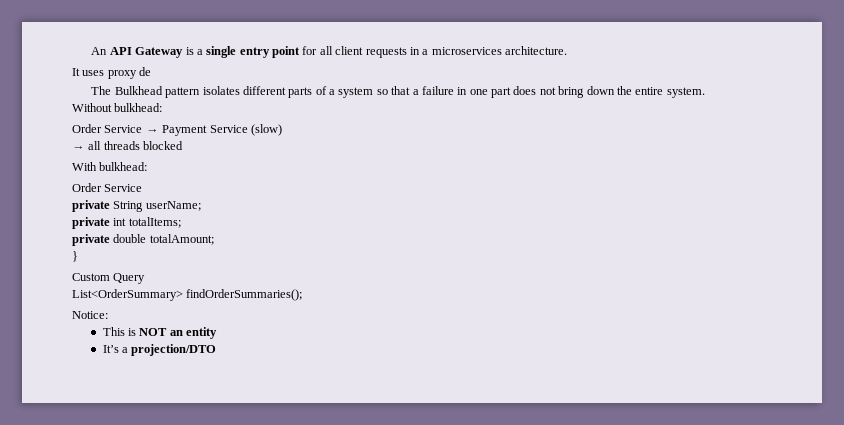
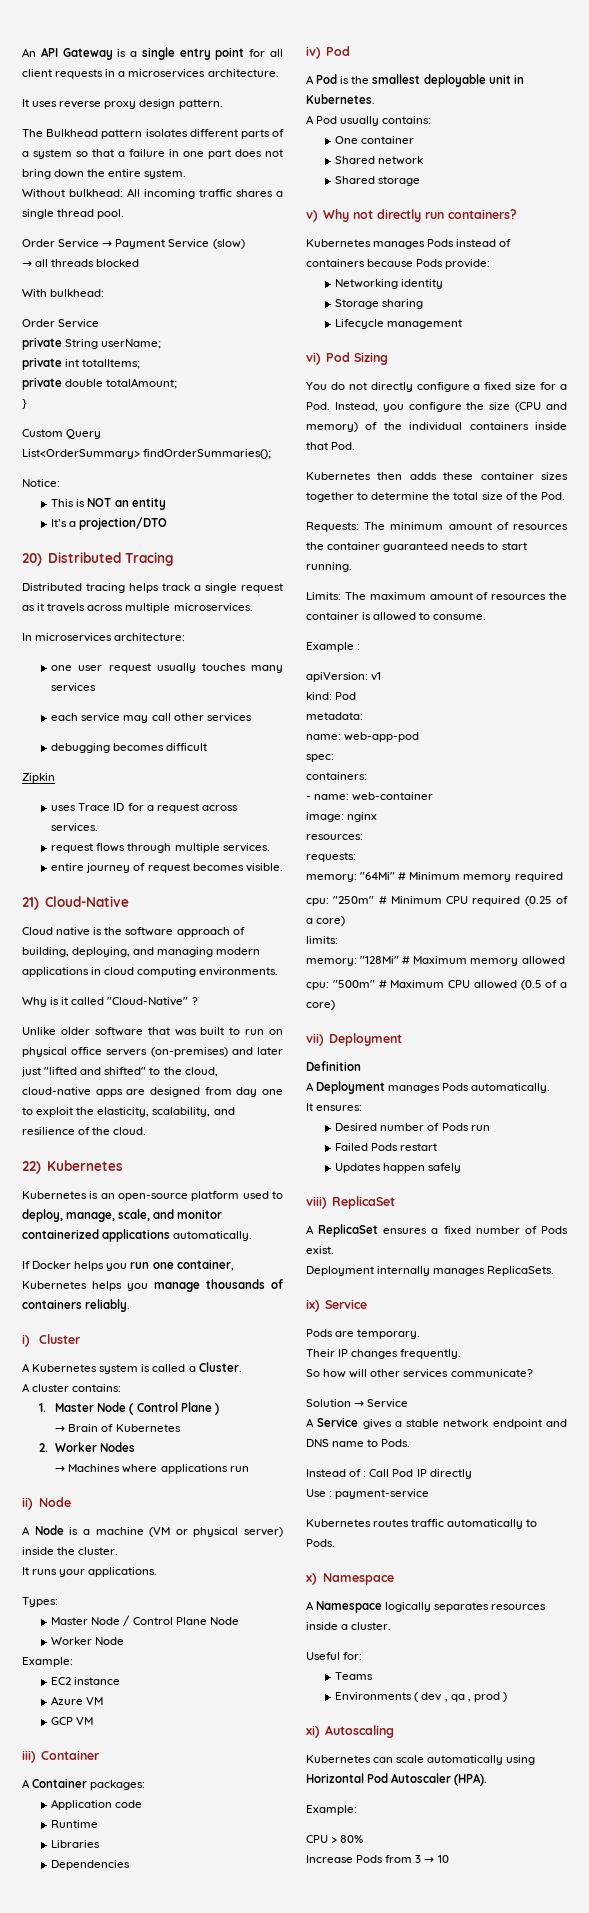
- It uses proxy de
+ It uses reverse proxy design pattern.
- Without bulkhead:
+ Without bulkhead: All incoming traffic shares a single thread pool.
+ 20) Distributed Tracing
+ Distributed tracing helps track a single request as it travels across multiple microservices.
+ In microservices architecture:
+ one user request usually touches many services
+ each service may call other services
+ debugging becomes difficult
+ Zipkin
+ uses Trace ID for a request across services.
+ request flows through multiple services.
+ entire journey of request becomes visible.
+ 21) Cloud-Native
+ Cloud native is the software approach of building, deploying, and managing modern applications in cloud computing environments.
+ Why is it called "Cloud-Native" ?
+ Unlike older software that was built to run on physical office servers (on-premises) and later just "lifted and shifted" to the cloud, cloud-native apps are designed from day one to exploit the elasticity, scalability, and resilience of the cloud.
+ 22) Kubernetes
+ Kubernetes is an open-source platform used to deploy, manage, scale, and monitor containerized applications automatically.
+ If Docker helps you run one container, Kubernetes helps you manage thousands of containers reliably.
+ i) Cluster
+ A Kubernetes system is called a Cluster.
+ A cluster contains:
+ 1. Master Node ( Control Plane )
+ → Brain of Kubernetes
+ 2. Worker Nodes
+ → Machines where applications run
+ ii) Node
+ A Node is a machine (VM or physical server) inside the cluster.
+ It runs your applications.
+ Types:
+ Master Node / Control Plane Node
+ Worker Node
+ Example:
+ EC2 instance
+ Azure VM
+ GCP VM
+ iii) Container
+ A Container packages:
+ Application code
+ Runtime
+ Libraries
+ Dependencies
+ iv) Pod
+ A Pod is the smallest deployable unit in Kubernetes.
+ A Pod usually contains:
+ One container
+ Shared network
+ Shared storage
+ v) Why not directly run containers?
+ Kubernetes manages Pods instead of containers because Pods provide:
+ Networking identity
+ Storage sharing
+ Lifecycle management
+ vi) Pod Sizing
+ You do not directly configure a fixed size for a Pod. Instead, you configure the size (CPU and memory) of the individual containers inside that Pod.
+ Kubernetes then adds these container sizes together to determine the total size of the Pod.
+ Requests: The minimum amount of resources the container guaranteed needs to start running.
+ Limits: The maximum amount of resources the container is allowed to consume.
+ Example :
+ apiVersion: v1
+ kind: Pod
+ metadata:
+ name: web-app-pod
+ spec:
+ containers:
+ - name: web-container
+ image: nginx
+ resources:
+ requests:
+ memory: "64Mi" # Minimum memory required
+ cpu: "250m" # Minimum CPU required (0.25 of a core)
+ limits:
+ memory: "128Mi" # Maximum memory allowed
+ cpu: "500m" # Maximum CPU allowed (0.5 of a core)
+ vii) Deployment
+ Definition
+ A Deployment manages Pods automatically.
+ It ensures:
+ Desired number of Pods run
+ Failed Pods restart
+ Updates happen safely
+ viii) ReplicaSet
+ A ReplicaSet ensures a fixed number of Pods exist.
+ Deployment internally manages ReplicaSets.
+ ix) Service
+ Pods are temporary.
+ Their IP changes frequently.
+ So how will other services communicate?
+ Solution → Service
+ A Service gives a stable network endpoint and DNS name to Pods.
+ Instead of : Call Pod IP directly
+ Use : payment-service
+ Kubernetes routes traffic automatically to Pods.
+ x) Namespace
+ A Namespace logically separates resources inside a cluster.
+ Useful for:
+ Teams
+ Environments ( dev , qa , prod )
+ xi) Autoscaling
+ Kubernetes can scale automatically using Horizontal Pod Autoscaler (HPA).
+ Example:
+ CPU > 80%
+ Increase Pods from 3 → 10

